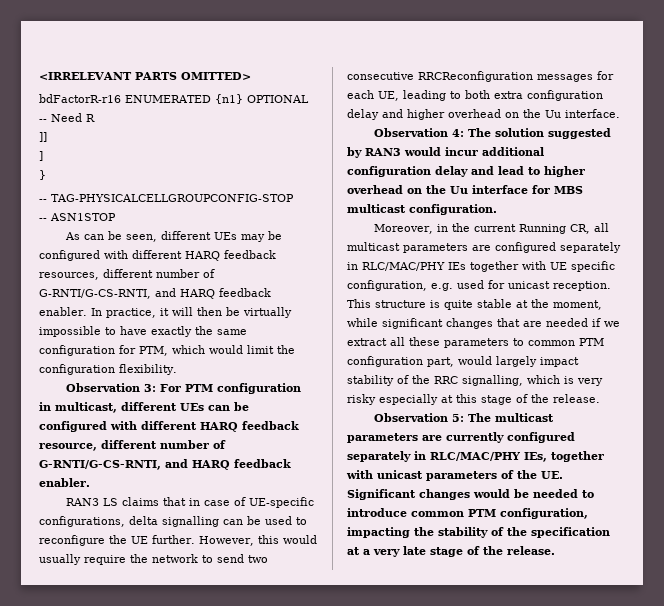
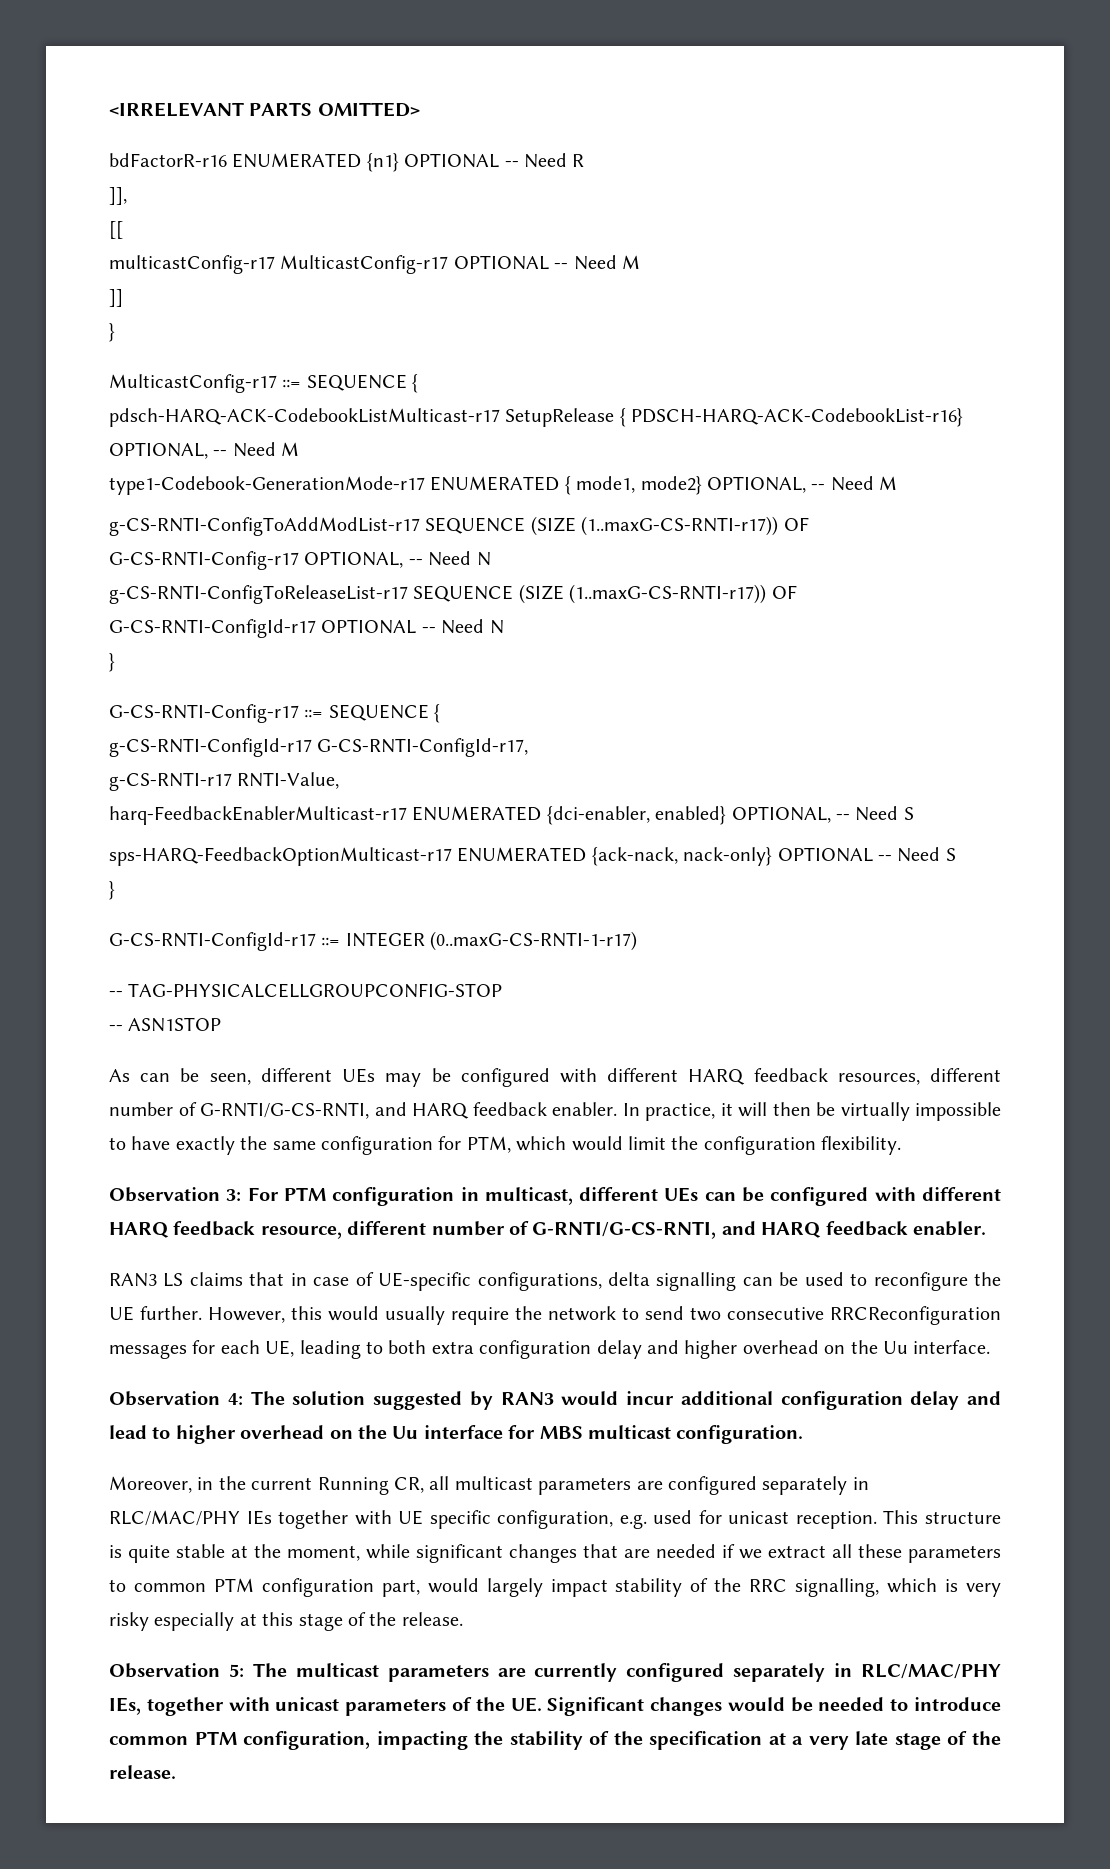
+ ]],
+ [[
+ multicastConfig-r17 MulticastConfig-r17 OPTIONAL -- Need M
  ]]
- ]
  }
+ MulticastConfig-r17 ::= SEQUENCE {
+ pdsch-HARQ-ACK-CodebookListMulticast-r17 SetupRelease { PDSCH-HARQ-ACK-CodebookList-r16} OPTIONAL, -- Need M
+ type1-Codebook-GenerationMode-r17 ENUMERATED { mode1, mode2} OPTIONAL, -- Need M
+ g-CS-RNTI-ConfigToAddModList-r17 SEQUENCE (SIZE (1..maxG-CS-RNTI-r17)) OF G-CS-RNTI-Config-r17 OPTIONAL, -- Need N
+ g-CS-RNTI-ConfigToReleaseList-r17 SEQUENCE (SIZE (1..maxG-CS-RNTI-r17)) OF G-CS-RNTI-ConfigId-r17 OPTIONAL -- Need N
+ }
+ G-CS-RNTI-Config-r17 ::= SEQUENCE {
+ g-CS-RNTI-ConfigId-r17 G-CS-RNTI-ConfigId-r17,
+ g-CS-RNTI-r17 RNTI-Value,
+ harq-FeedbackEnablerMulticast-r17 ENUMERATED {dci-enabler, enabled} OPTIONAL, -- Need S
+ sps-HARQ-FeedbackOptionMulticast-r17 ENUMERATED {ack-nack, nack-only} OPTIONAL -- Need S
+ }
+ G-CS-RNTI-ConfigId-r17 ::= INTEGER (0..maxG-CS-RNTI-1-r17)

